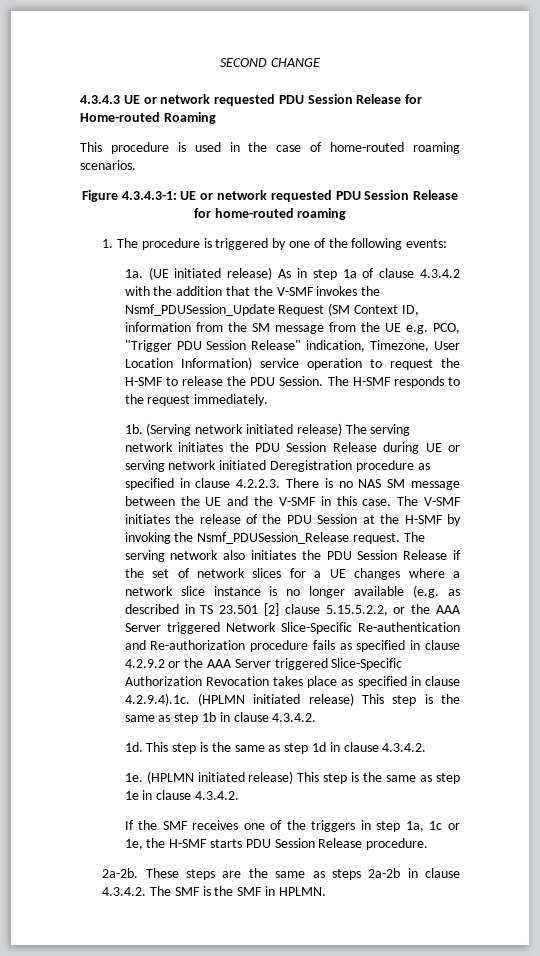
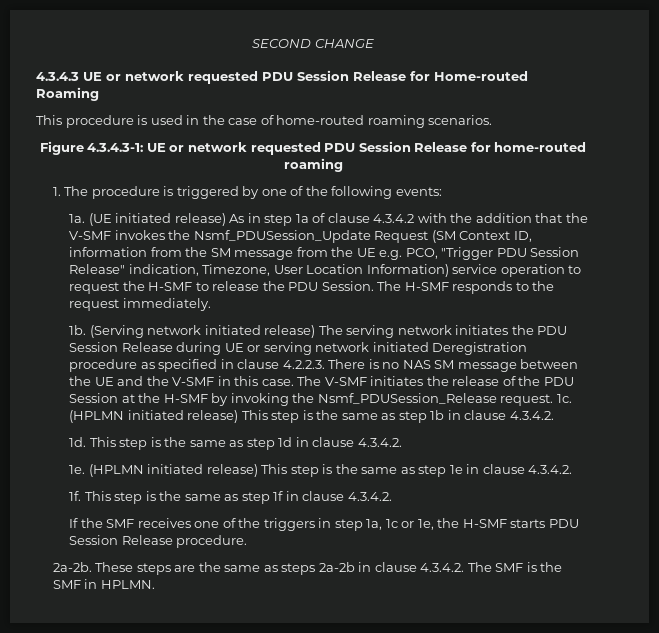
- The serving network also initiates the PDU Session Release if the set of network slices for a UE changes where a network slice instance is no longer available (e.g. as described in TS 23.501 [2] clause 5.15.5.2.2, or the AAA Server triggered Network Slice-Specific Re-authentication and Re-authorization procedure fails as specified in clause 4.2.9.2 or the AAA Server triggered Slice-Specific Authorization Revocation takes place as specified in clause 4.2.9.4).1c. (HPLMN initiated release) This step is the same as step 1b in clause 4.3.4.2.
+ 1c. (HPLMN initiated release) This step is the same as step 1b in clause 4.3.4.2.
+ 1f. This step is the same as step 1f in clause 4.3.4.2.

